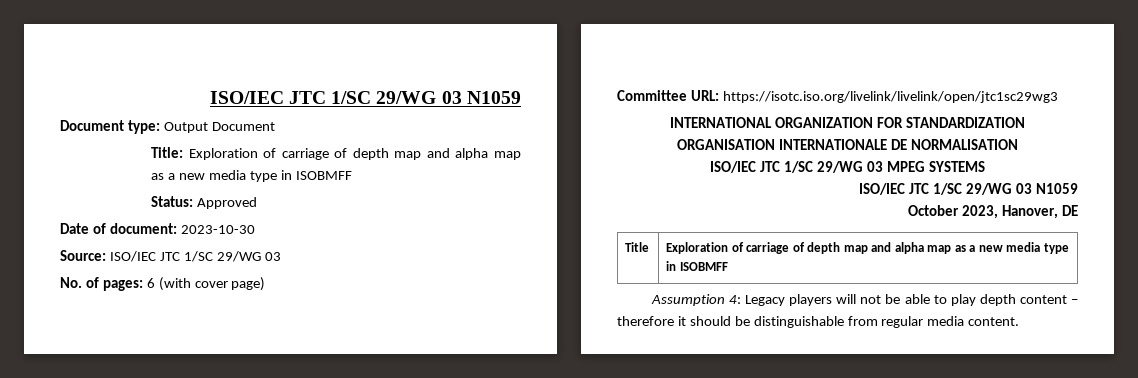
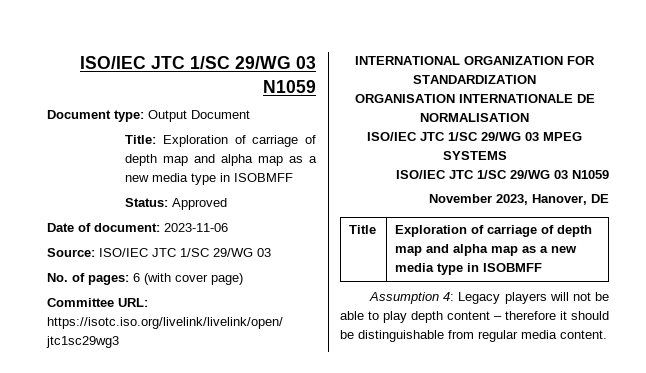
- Date of document: 2023-10-30
+ Date of document: 2023-11-06
- October 2023, Hanover, DE
+ November 2023, Hanover, DE

